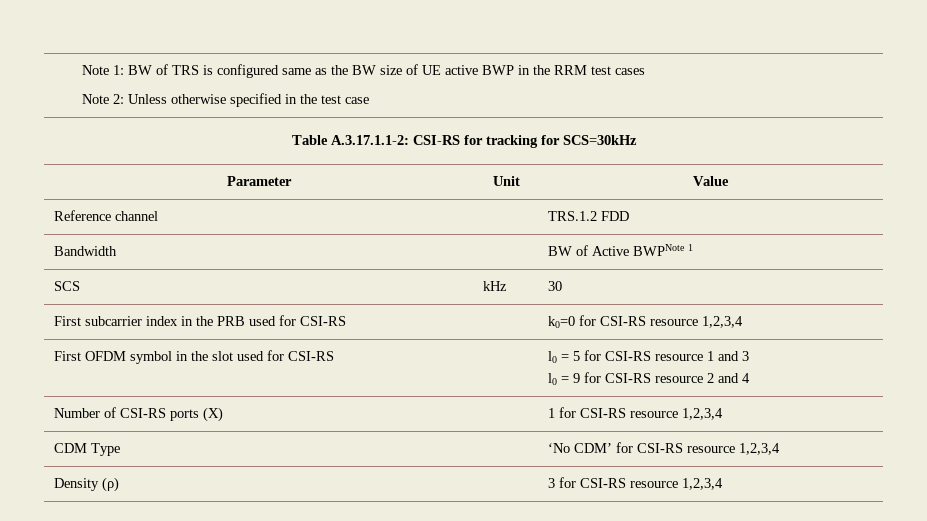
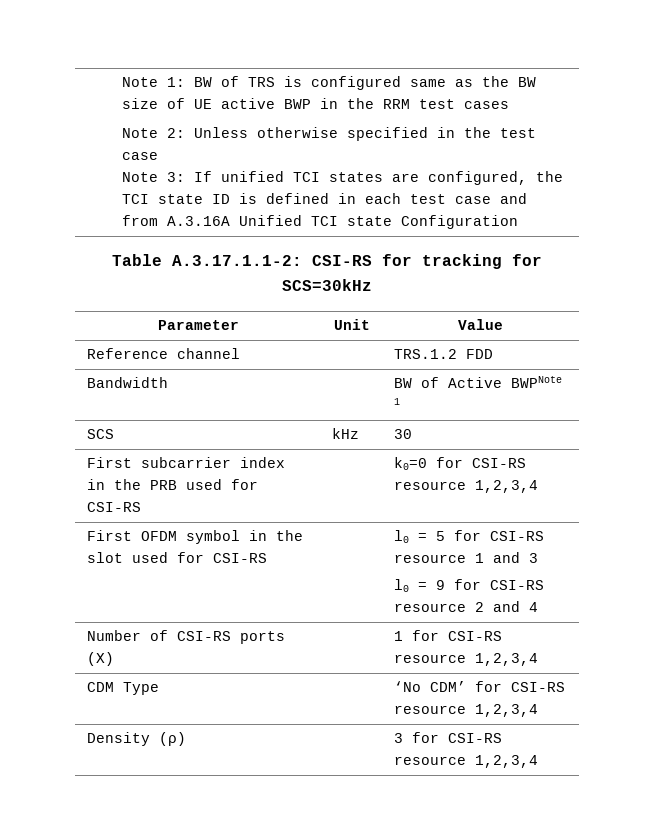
+ Note 3: If unified TCI states are configured, the TCI state ID is defined in each test case and from A.3.16A Unified TCI state Configuration

